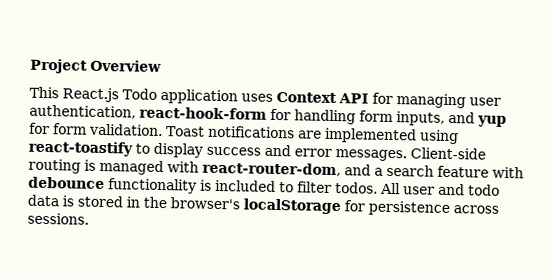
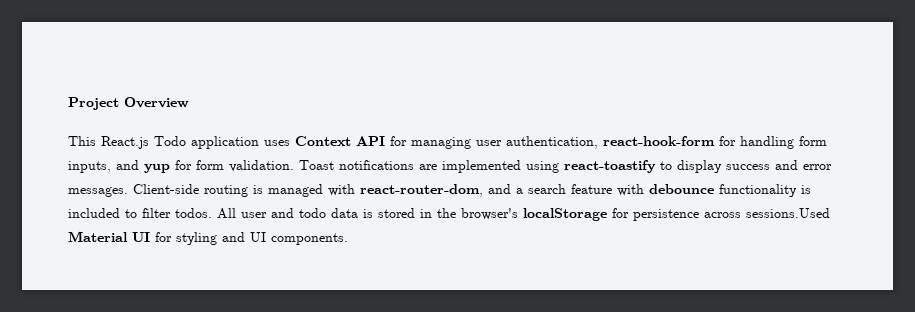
- All user and todo data is stored in the browser's localStorage for persistence across sessions.
+ All user and todo data is stored in the browser's localStorage for persistence across sessions.Used Material UI for styling and UI components.

